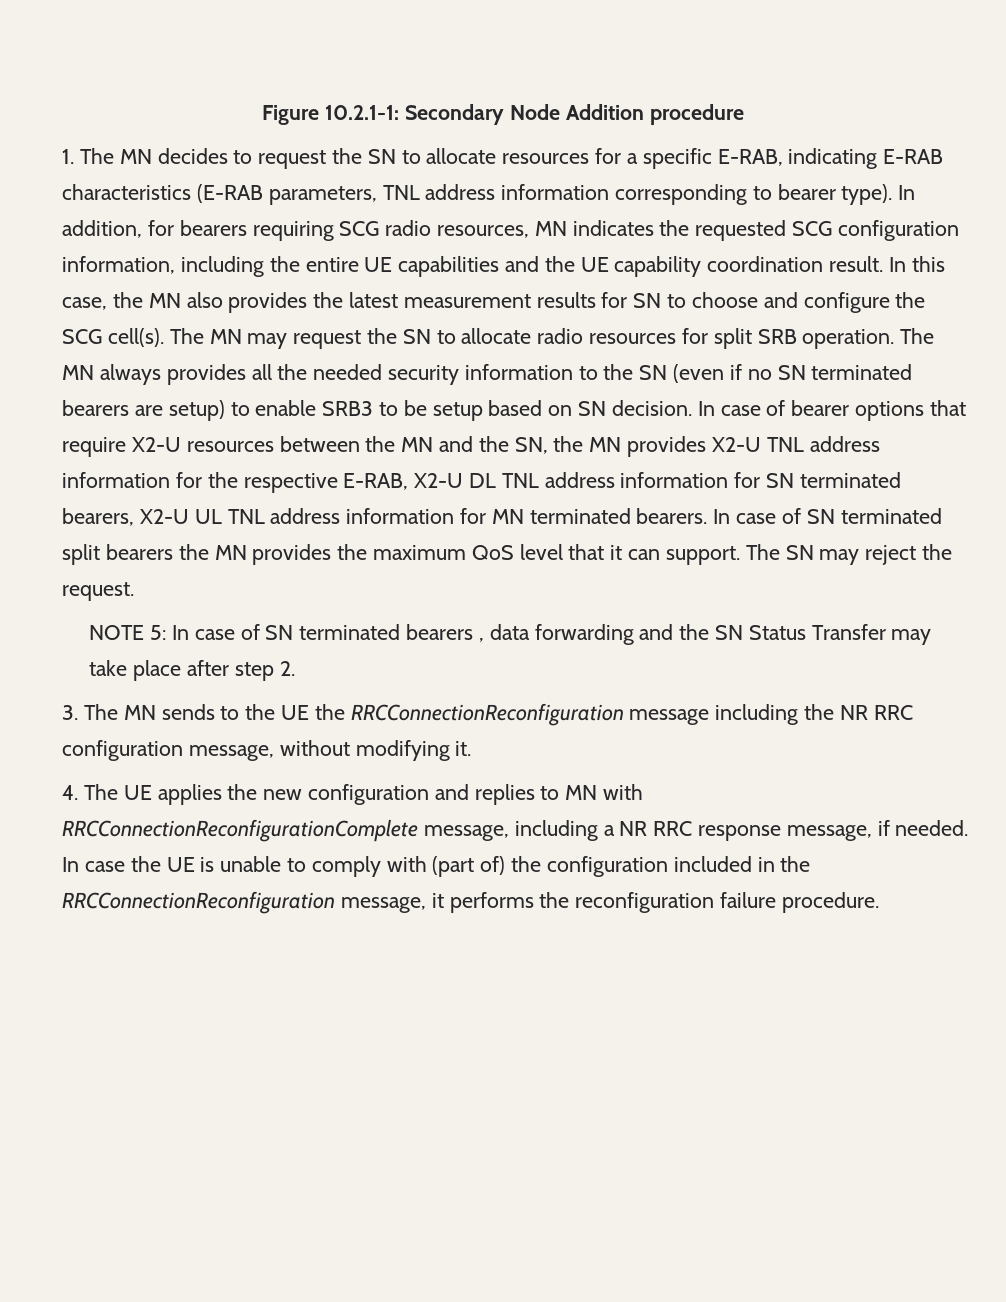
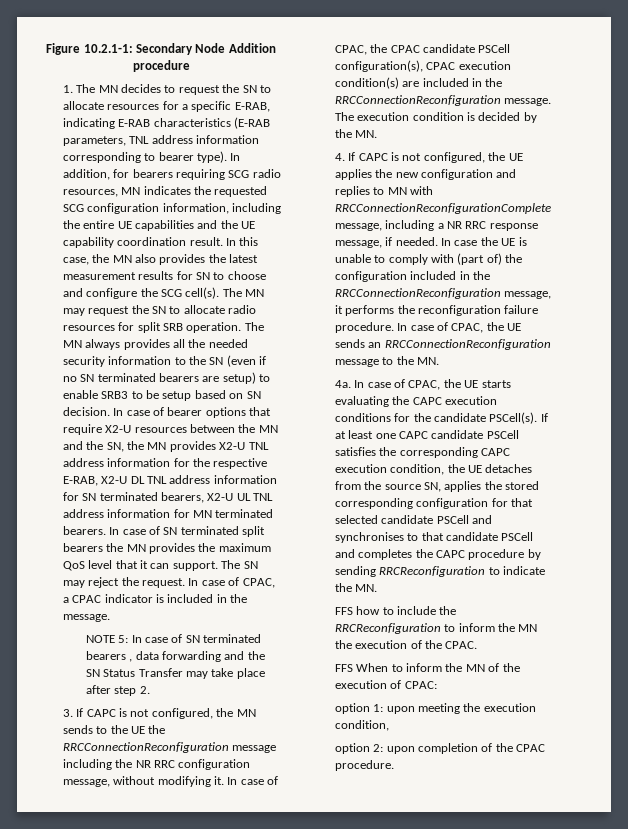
+ In case of CPAC, a CPAC indicator is included in the message.
- 3. The MN sends to the UE the RRCConnectionReconfiguration message including the NR RRC configuration message, without modifying it.
- 4. The UE applies the new configuration and replies to MN with RRCConnectionReconfigurationComplete message, including a NR RRC response message, if needed.
+ 3. If CAPC is not configured, the MN sends to the UE the RRCConnectionReconfiguration message including the NR RRC configuration message, without modifying it. In case of CPAC, the CPAC candidate PSCell configuration(s), CPAC execution condition(s) are included in the RRCConnectionReconfiguration message. The execution condition is decided by the MN.
+ 4. If CAPC is not configured, the UE applies the new configuration and replies to MN with RRCConnectionReconfigurationComplete message, including a NR RRC response message, if needed.
+ In case of CPAC, the UE sends an RRCConnectionReconfiguration message to the MN.
+ 4a. In case of CPAC, the UE starts evaluating the CAPC execution conditions for the candidate PSCell(s). If at least one CAPC candidate PSCell satisfies the corresponding CAPC execution condition, the UE detaches from the source SN, applies the stored corresponding configuration for that selected candidate PSCell and synchronises to that candidate PSCell and completes the CAPC procedure by sending RRCReconfiguration to indicate the MN.
+ FFS how to include the RRCReconfiguration to inform the MN the execution of the CPAC.
+ FFS When to inform the MN of the execution of CPAC:
+ option 1: upon meeting the execution condition,
+ option 2: upon completion of the CPAC procedure.

